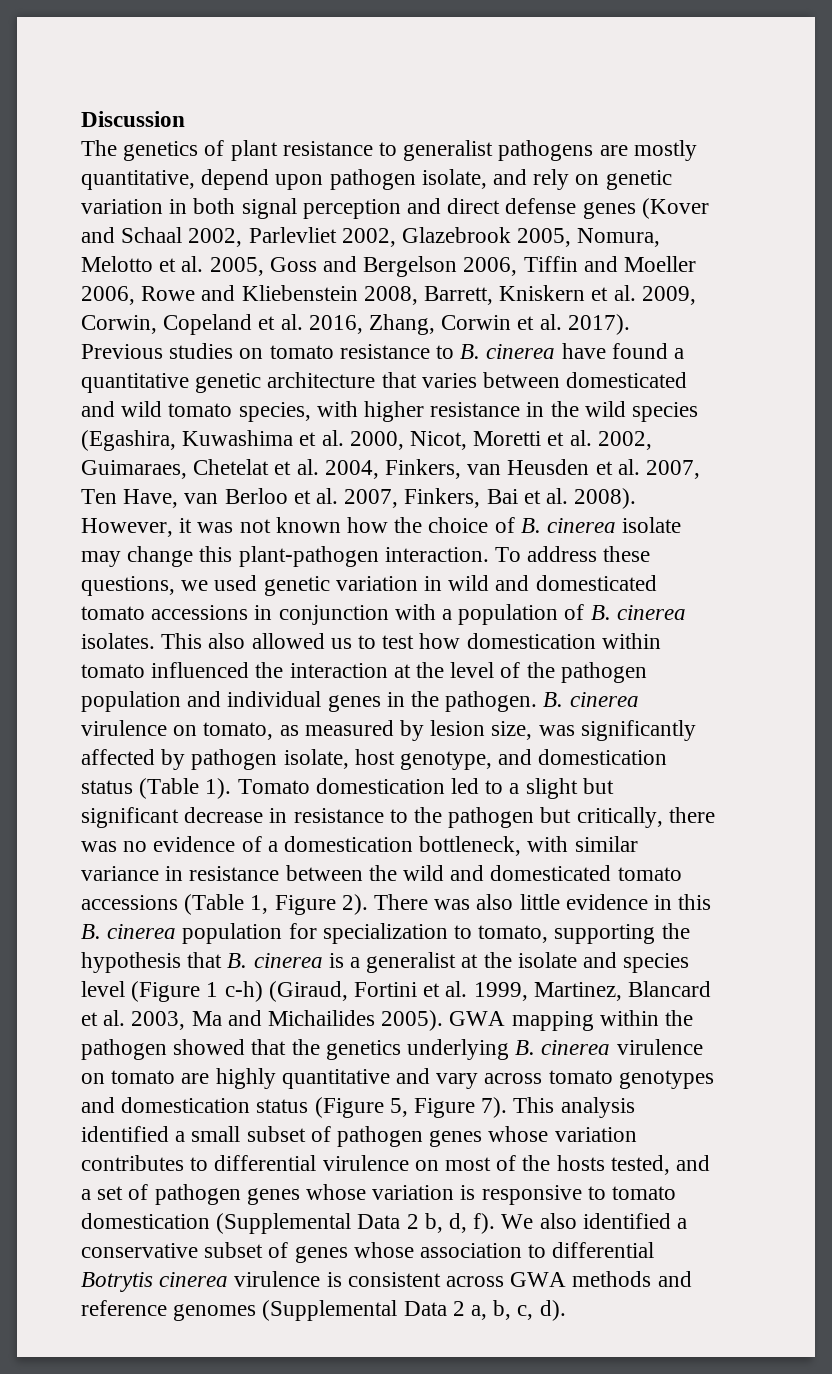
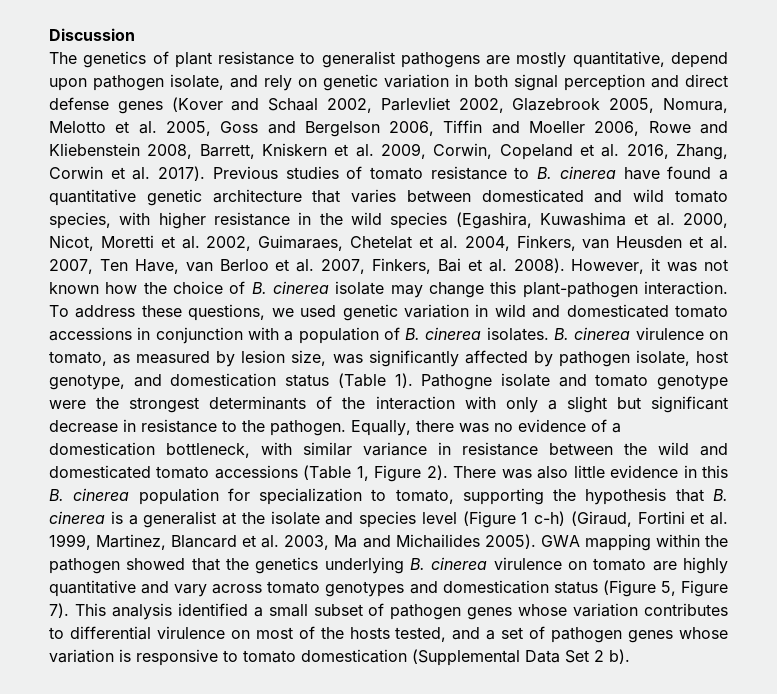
- Previous studies on tomato resistance to B. cinerea have found a quantitative genetic architecture that varies between domesticated and wild tomato species, with higher resistance in the wild species (Egashira, Kuwashima et al. 2000, Nicot, Moretti et al. 2002, Guimaraes, Chetelat et al. 2004, Finkers, van Heusden et al. 2007, Ten Have, van Berloo et al. 2007, Finkers, Bai et al. 2008).
+ Previous studies of tomato resistance to B. cinerea have found a quantitative genetic architecture that varies between domesticated and wild tomato species, with higher resistance in the wild species (Egashira, Kuwashima et al. 2000, Nicot, Moretti et al. 2002, Guimaraes, Chetelat et al. 2004, Finkers, van Heusden et al. 2007, Ten Have, van Berloo et al. 2007, Finkers, Bai et al. 2008).
- This also allowed us to test how domestication within tomato influenced the interaction at the level of the pathogen population and individual genes in the pathogen.
- Tomato domestication led to a slight but significant decrease in resistance to the pathogen but critically, there was no evidence of a domestication bottleneck, with similar variance in resistance between the wild and domesticated tomato accessions (Table 1, Figure 2).
+ Pathogne isolate and tomato genotype were the strongest determinants of the interaction with only a slight but significant decrease in resistance to the pathogen. Equally, there was no evidence of a domestication bottleneck, with similar variance in resistance between the wild and domesticated tomato accessions (Table 1, Figure 2).
- This analysis identified a small subset of pathogen genes whose variation contributes to differential virulence on most of the hosts tested, and a set of pathogen genes whose variation is responsive to tomato domestication (Supplemental Data 2 b, d, f). We also identified a conservative subset of genes whose association to differential Botrytis cinerea virulence is consistent across GWA methods and reference genomes (Supplemental Data 2 a, b, c, d).
+ This analysis identified a small subset of pathogen genes whose variation contributes to differential virulence on most of the hosts tested, and a set of pathogen genes whose variation is responsive to tomato domestication (Supplemental Data Set 2 b).

